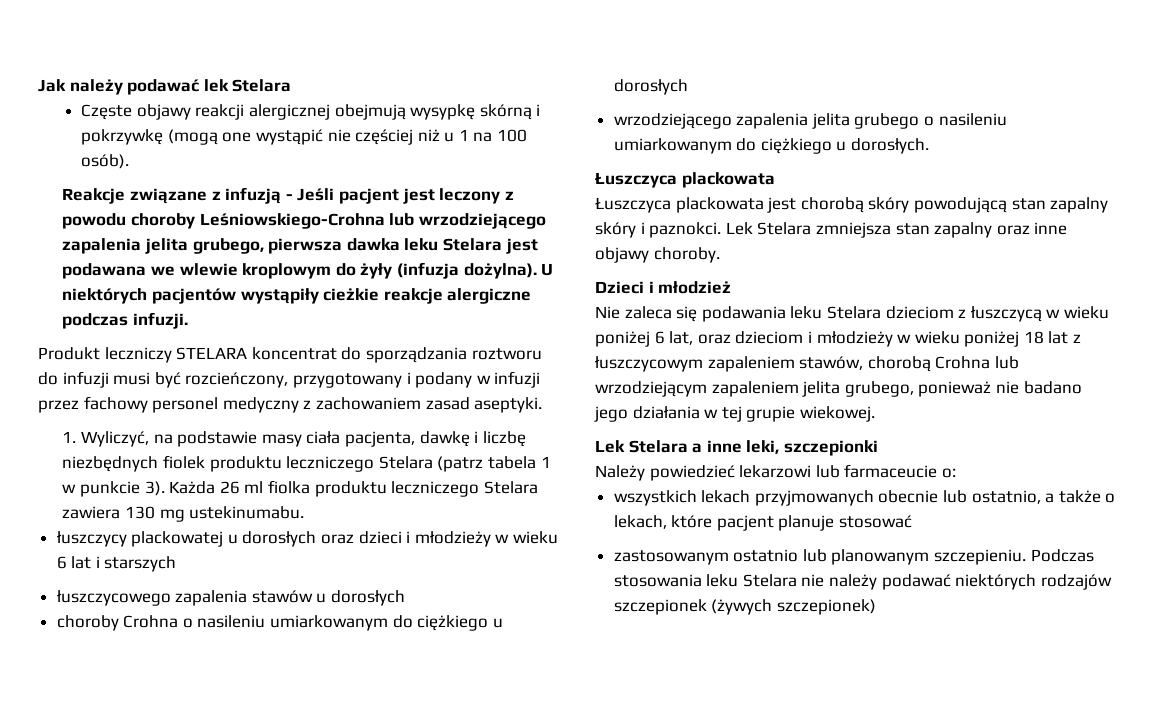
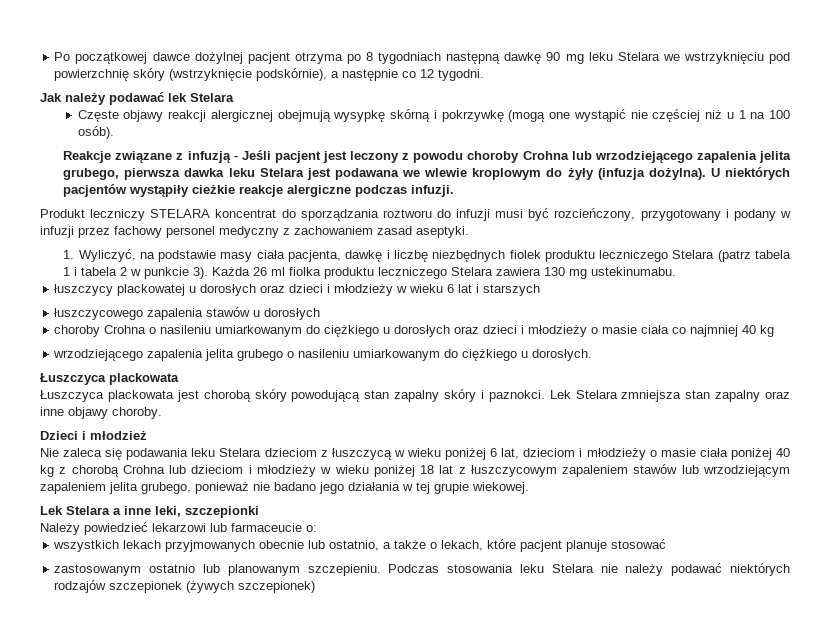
+ Po początkowej dawce dożylnej pacjent otrzyma po 8 tygodniach następną dawkę 90 mg leku Stelara we wstrzyknięciu pod powierzchnię skóry (wstrzyknięcie podskórnie), a następnie co 12 tygodni.
- Reakcje związane z infuzją - Jeśli pacjent jest leczony z powodu choroby Leśniowskiego-Crohna lub wrzodziejącego zapalenia jelita grubego, pierwsza dawka leku Stelara jest podawana we wlewie kroplowym do żyły (infuzja dożylna).
+ Reakcje związane z infuzją - Jeśli pacjent jest leczony z powodu choroby Crohna lub wrzodziejącego zapalenia jelita grubego, pierwsza dawka leku Stelara jest podawana we wlewie kroplowym do żyły (infuzja dożylna).
- 1. Wyliczyć, na podstawie masy ciała pacjenta, dawkę i liczbę niezbędnych fiolek produktu leczniczego Stelara (patrz tabela 1 w punkcie 3).
+ 1. Wyliczyć, na podstawie masy ciała pacjenta, dawkę i liczbę niezbędnych fiolek produktu leczniczego Stelara (patrz tabela 1 i tabela 2 w punkcie 3).
- choroby Crohna o nasileniu umiarkowanym do ciężkiego u dorosłych
+ choroby Crohna o nasileniu umiarkowanym do ciężkiego u dorosłych oraz dzieci i młodzieży o masie ciała co najmniej 40 kg
- Nie zaleca się podawania leku Stelara dzieciom z łuszczycą w wieku poniżej 6 lat, oraz dzieciom i młodzieży w wieku poniżej 18 lat z łuszczycowym zapaleniem stawów, chorobą Crohna lub wrzodziejącym zapaleniem jelita grubego, ponieważ nie badano jego działania w tej grupie wiekowej.
+ Nie zaleca się podawania leku Stelara dzieciom z łuszczycą w wieku poniżej 6 lat, dzieciom i młodzieży o masie ciała poniżej 40 kg z chorobą Crohna lub dzieciom i młodzieży w wieku poniżej 18 lat z łuszczycowym zapaleniem stawów lub wrzodziejącym zapaleniem jelita grubego, ponieważ nie badano jego działania w tej grupie wiekowej.

